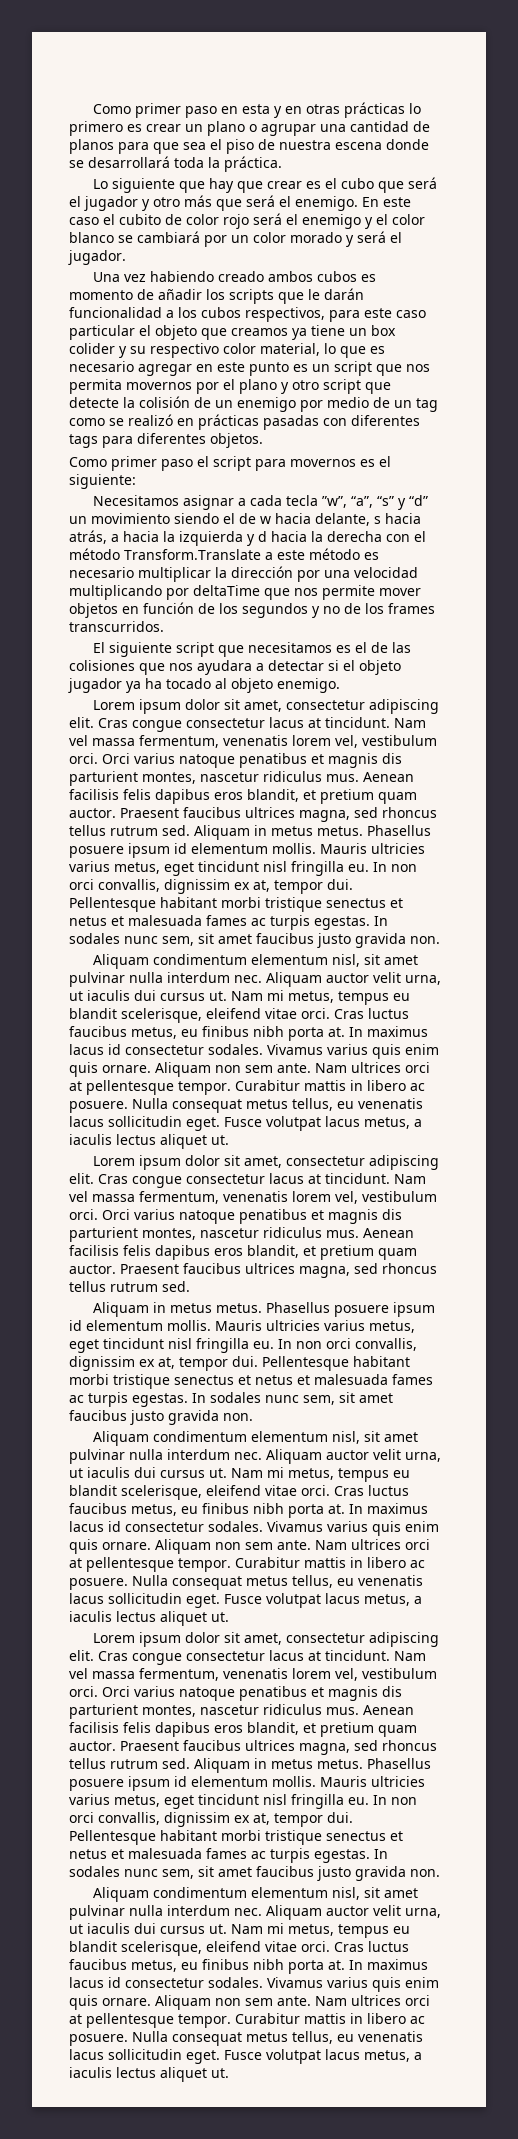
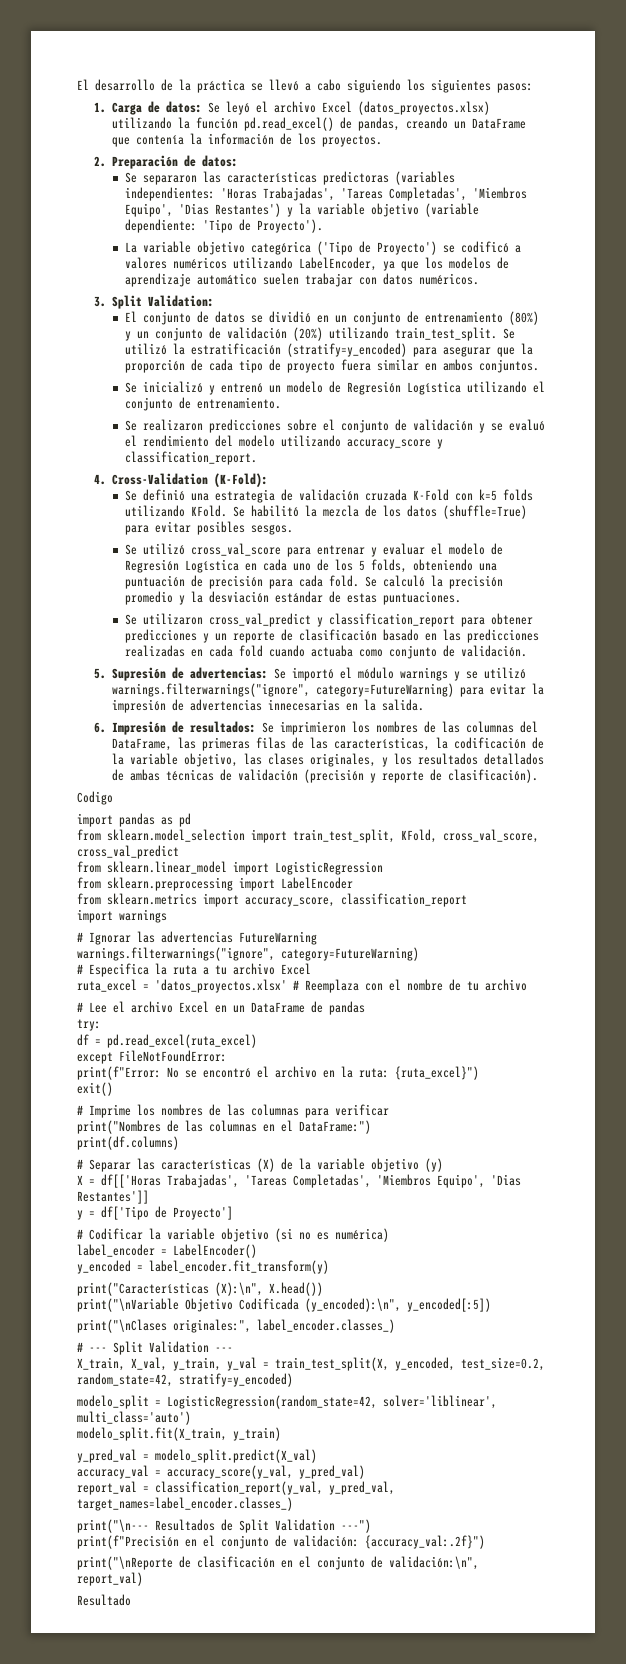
- Como primer paso en esta y en otras prácticas lo primero es crear un plano o agrupar una cantidad de planos para que sea el piso de nuestra escena donde se desarrollará toda la práctica.
- Lo siguiente que hay que crear es el cubo que será el jugador y otro más que será el enemigo. En este caso el cubito de color rojo será el enemigo y el color blanco se cambiará por un color morado y será el jugador.
- Una vez habiendo creado ambos cubos es momento de añadir los scripts que le darán funcionalidad a los cubos respectivos, para este caso particular el objeto que creamos ya tiene un box colider y su respectivo color material, lo que es necesario agregar en este punto es un script que nos permita movernos por el plano y otro script que detecte la colisión de un enemigo por medio de un tag como se realizó en prácticas pasadas con diferentes tags para diferentes objetos.
- Como primer paso el script para movernos es el siguiente:
- Necesitamos asignar a cada tecla ”w”, “a”, “s” y “d” un movimiento siendo el de w hacia delante, s hacia atrás, a hacia la izquierda y d hacia la derecha con el método Transform.Translate a este método es necesario multiplicar la dirección por una velocidad multiplicando por deltaTime que nos permite mover objetos en función de los segundos y no de los frames transcurridos.
- El siguiente script que necesitamos es el de las colisiones que nos ayudara a detectar si el objeto jugador ya ha tocado al objeto enemigo.
- Lorem ipsum dolor sit amet, consectetur adipiscing elit. Cras congue consectetur lacus at tincidunt. Nam vel massa fermentum, venenatis lorem vel, vestibulum orci. Orci varius natoque penatibus et magnis dis parturient montes, nascetur ridiculus mus. Aenean facilisis felis dapibus eros blandit, et pretium quam auctor. Praesent faucibus ultrices magna, sed rhoncus tellus rutrum sed. Aliquam in metus metus. Phasellus posuere ipsum id elementum mollis. Mauris ultricies varius metus, eget tincidunt nisl fringilla eu. In non orci convallis, dignissim ex at, tempor dui. Pellentesque habitant morbi tristique senectus et netus et malesuada fames ac turpis egestas. In sodales nunc sem, sit amet faucibus justo gravida non.
- Aliquam condimentum elementum nisl, sit amet pulvinar nulla interdum nec. Aliquam auctor velit urna, ut iaculis dui cursus ut. Nam mi metus, tempus eu blandit scelerisque, eleifend vitae orci. Cras luctus faucibus metus, eu finibus nibh porta at. In maximus lacus id consectetur sodales. Vivamus varius quis enim quis ornare. Aliquam non sem ante. Nam ultrices orci at pellentesque tempor. Curabitur mattis in libero ac posuere. Nulla consequat metus tellus, eu venenatis lacus sollicitudin eget. Fusce volutpat lacus metus, a iaculis lectus aliquet ut.
- Lorem ipsum dolor sit amet, consectetur adipiscing elit. Cras congue consectetur lacus at tincidunt. Nam vel massa fermentum, venenatis lorem vel, vestibulum orci. Orci varius natoque penatibus et magnis dis parturient montes, nascetur ridiculus mus. Aenean facilisis felis dapibus eros blandit, et pretium quam auctor. Praesent faucibus ultrices magna, sed rhoncus tellus rutrum sed.
- Aliquam in metus metus. Phasellus posuere ipsum id elementum mollis. Mauris ultricies varius metus, eget tincidunt nisl fringilla eu. In non orci convallis, dignissim ex at, tempor dui. Pellentesque habitant morbi tristique senectus et netus et malesuada fames ac turpis egestas. In sodales nunc sem, sit amet faucibus justo gravida non.
- Aliquam condimentum elementum nisl, sit amet pulvinar nulla interdum nec. Aliquam auctor velit urna, ut iaculis dui cursus ut. Nam mi metus, tempus eu blandit scelerisque, eleifend vitae orci. Cras luctus faucibus metus, eu finibus nibh porta at. In maximus lacus id consectetur sodales. Vivamus varius quis enim quis ornare. Aliquam non sem ante. Nam ultrices orci at pellentesque tempor. Curabitur mattis in libero ac posuere. Nulla consequat metus tellus, eu venenatis lacus sollicitudin eget. Fusce volutpat lacus metus, a iaculis lectus aliquet ut.
- Lorem ipsum dolor sit amet, consectetur adipiscing elit. Cras congue consectetur lacus at tincidunt. Nam vel massa fermentum, venenatis lorem vel, vestibulum orci. Orci varius natoque penatibus et magnis dis parturient montes, nascetur ridiculus mus. Aenean facilisis felis dapibus eros blandit, et pretium quam auctor. Praesent faucibus ultrices magna, sed rhoncus tellus rutrum sed. Aliquam in metus metus. Phasellus posuere ipsum id elementum mollis. Mauris ultricies varius metus, eget tincidunt nisl fringilla eu. In non orci convallis, dignissim ex at, tempor dui. Pellentesque habitant morbi tristique senectus et netus et malesuada fames ac turpis egestas. In sodales nunc sem, sit amet faucibus justo gravida non.
- Aliquam condimentum elementum nisl, sit amet pulvinar nulla interdum nec. Aliquam auctor velit urna, ut iaculis dui cursus ut. Nam mi metus, tempus eu blandit scelerisque, eleifend vitae orci. Cras luctus faucibus metus, eu finibus nibh porta at. In maximus lacus id consectetur sodales. Vivamus varius quis enim quis ornare. Aliquam non sem ante. Nam ultrices orci at pellentesque tempor. Curabitur mattis in libero ac posuere. Nulla consequat metus tellus, eu venenatis lacus sollicitudin eget. Fusce volutpat lacus metus, a iaculis lectus aliquet ut.
+ El desarrollo de la práctica se llevó a cabo siguiendo los siguientes pasos:
+ 1. Carga de datos: Se leyó el archivo Excel (datos_proyectos.xlsx) utilizando la función pd.read_excel() de pandas, creando un DataFrame que contenía la información de los proyectos.
+ 2. Preparación de datos:
+ Se separaron las características predictoras (variables independientes: 'Horas Trabajadas', 'Tareas Completadas', 'Miembros Equipo', 'Dias Restantes') y la variable objetivo (variable dependiente: 'Tipo de Proyecto').
+ La variable objetivo categórica ('Tipo de Proyecto') se codificó a valores numéricos utilizando LabelEncoder, ya que los modelos de aprendizaje automático suelen trabajar con datos numéricos.
+ 3. Split Validation:
+ El conjunto de datos se dividió en un conjunto de entrenamiento (80%) y un conjunto de validación (20%) utilizando train_test_split. Se utilizó la estratificación (stratify=y_encoded) para asegurar que la proporción de cada tipo de proyecto fuera similar en ambos conjuntos.
+ Se inicializó y entrenó un modelo de Regresión Logística utilizando el conjunto de entrenamiento.
+ Se realizaron predicciones sobre el conjunto de validación y se evaluó el rendimiento del modelo utilizando accuracy_score y classification_report.
+ 4. Cross-Validation (K-Fold):
+ Se definió una estrategia de validación cruzada K-Fold con k=5 folds utilizando KFold. Se habilitó la mezcla de los datos (shuffle=True) para evitar posibles sesgos.
+ Se utilizó cross_val_score para entrenar y evaluar el modelo de Regresión Logística en cada uno de los 5 folds, obteniendo una puntuación de precisión para cada fold. Se calculó la precisión promedio y la desviación estándar de estas puntuaciones.
+ Se utilizaron cross_val_predict y classification_report para obtener predicciones y un reporte de clasificación basado en las predicciones realizadas en cada fold cuando actuaba como conjunto de validación.
+ 5. Supresión de advertencias: Se importó el módulo warnings y se utilizó warnings.filterwarnings("ignore", category=FutureWarning) para evitar la impresión de advertencias innecesarias en la salida.
+ 6. Impresión de resultados: Se imprimieron los nombres de las columnas del DataFrame, las primeras filas de las características, la codificación de la variable objetivo, las clases originales, y los resultados detallados de ambas técnicas de validación (precisión y reporte de clasificación).
+ Codigo
+ import pandas as pd
+ from sklearn.model_selection import train_test_split, KFold, cross_val_score, cross_val_predict
+ from sklearn.linear_model import LogisticRegression
+ from sklearn.preprocessing import LabelEncoder
+ from sklearn.metrics import accuracy_score, classification_report
+ import warnings
+ # Ignorar las advertencias FutureWarning
+ warnings.filterwarnings("ignore", category=FutureWarning)
+ # Especifica la ruta a tu archivo Excel
+ ruta_excel = 'datos_proyectos.xlsx' # Reemplaza con el nombre de tu archivo
+ # Lee el archivo Excel en un DataFrame de pandas
+ try:
+ df = pd.read_excel(ruta_excel)
+ except FileNotFoundError:
+ print(f"Error: No se encontró el archivo en la ruta: {ruta_excel}")
+ exit()
+ # Imprime los nombres de las columnas para verificar
+ print("Nombres de las columnas en el DataFrame:")
+ print(df.columns)
+ # Separar las características (X) de la variable objetivo (y)
+ X = df[['Horas Trabajadas', 'Tareas Completadas', 'Miembros Equipo', 'Dias Restantes']]
+ y = df['Tipo de Proyecto']
+ # Codificar la variable objetivo (si no es numérica)
+ label_encoder = LabelEncoder()
+ y_encoded = label_encoder.fit_transform(y)
+ print("Características (X):\n", X.head())
+ print("\nVariable Objetivo Codificada (y_encoded):\n", y_encoded[:5])
+ print("\nClases originales:", label_encoder.classes_)
+ # --- Split Validation ---
+ X_train, X_val, y_train, y_val = train_test_split(X, y_encoded, test_size=0.2, random_state=42, stratify=y_encoded)
+ modelo_split = LogisticRegression(random_state=42, solver='liblinear', multi_class='auto')
+ modelo_split.fit(X_train, y_train)
+ y_pred_val = modelo_split.predict(X_val)
+ accuracy_val = accuracy_score(y_val, y_pred_val)
+ report_val = classification_report(y_val, y_pred_val, target_names=label_encoder.classes_)
+ print("\n--- Resultados de Split Validation ---")
+ print(f"Precisión en el conjunto de validación: {accuracy_val:.2f}")
+ print("\nReporte de clasificación en el conjunto de validación:\n", report_val)
+ Resultado

